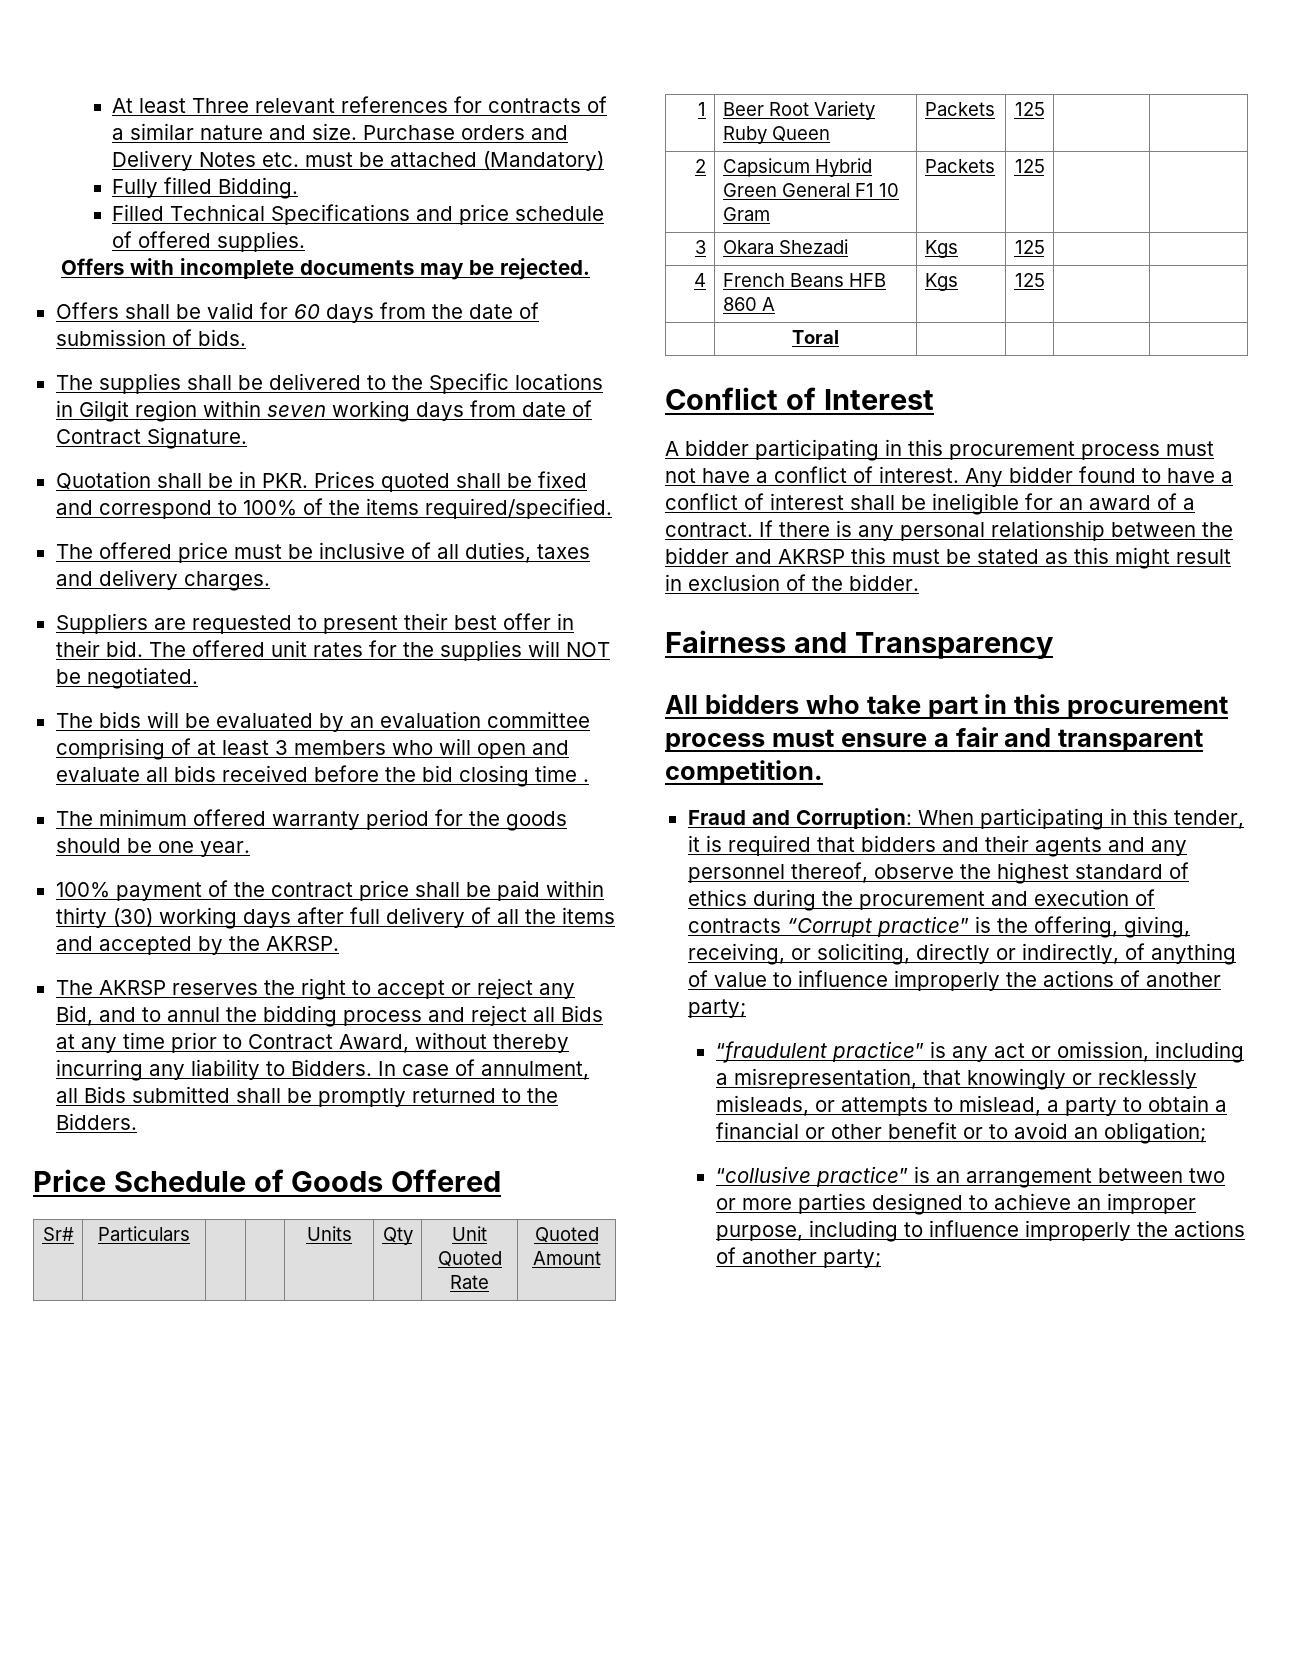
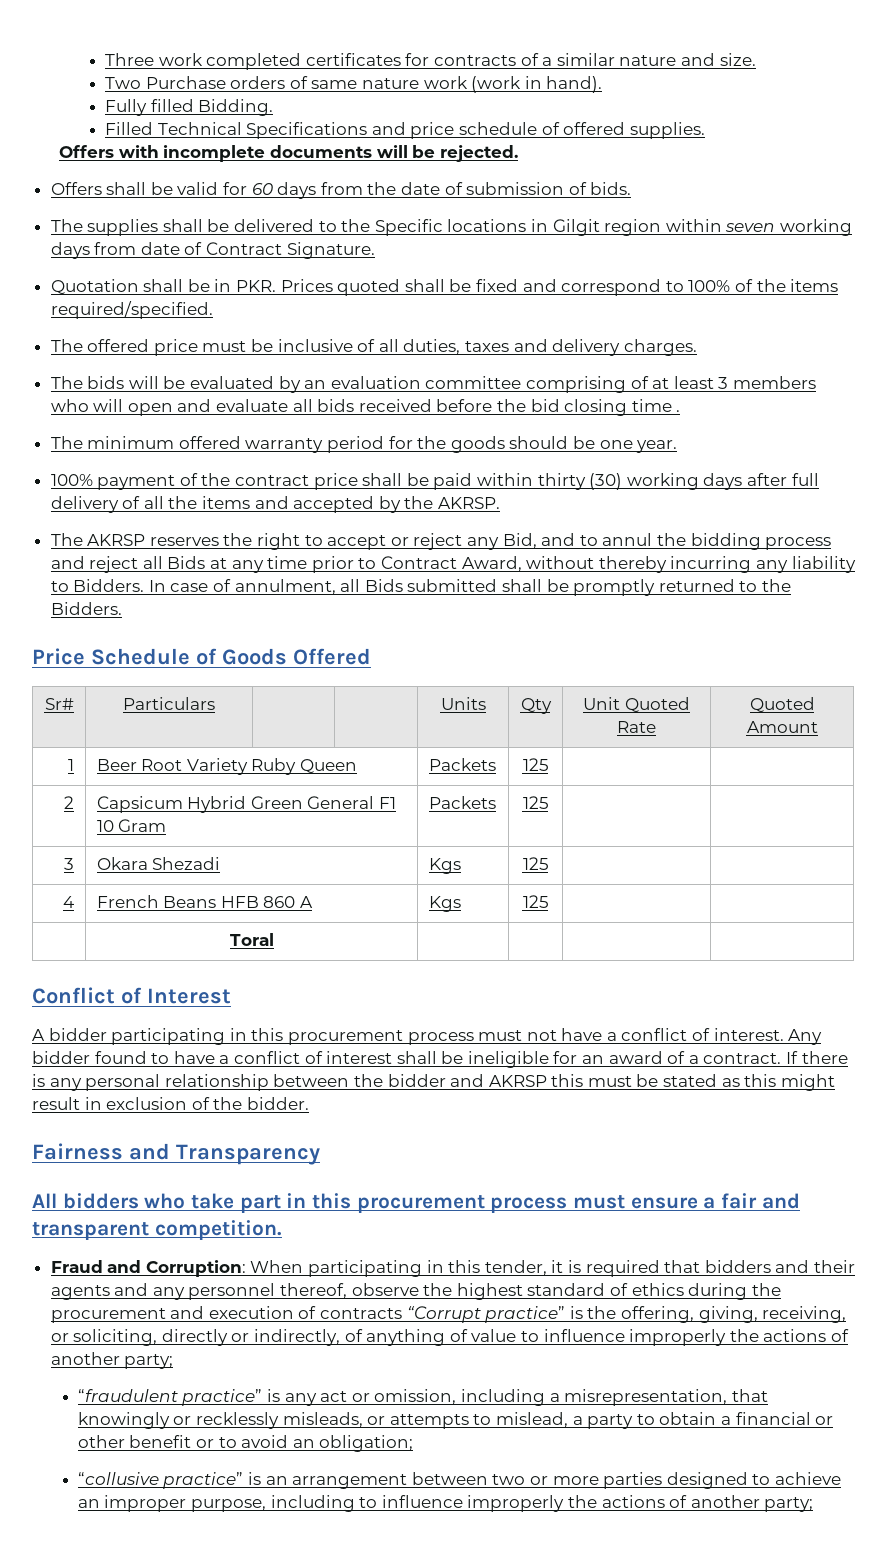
- At least Three relevant references for contracts of a similar nature and size. Purchase orders and Delivery Notes etc. must be attached (Mandatory)
+ Three work completed certificates for contracts of a similar nature and size.
+ Two Purchase orders of same nature work (work in hand).
- Offers with incomplete documents may be rejected.
+ Offers with incomplete documents will be rejected.
- Suppliers are requested to present their best offer in their bid. The offered unit rates for the supplies will NOT be negotiated.

